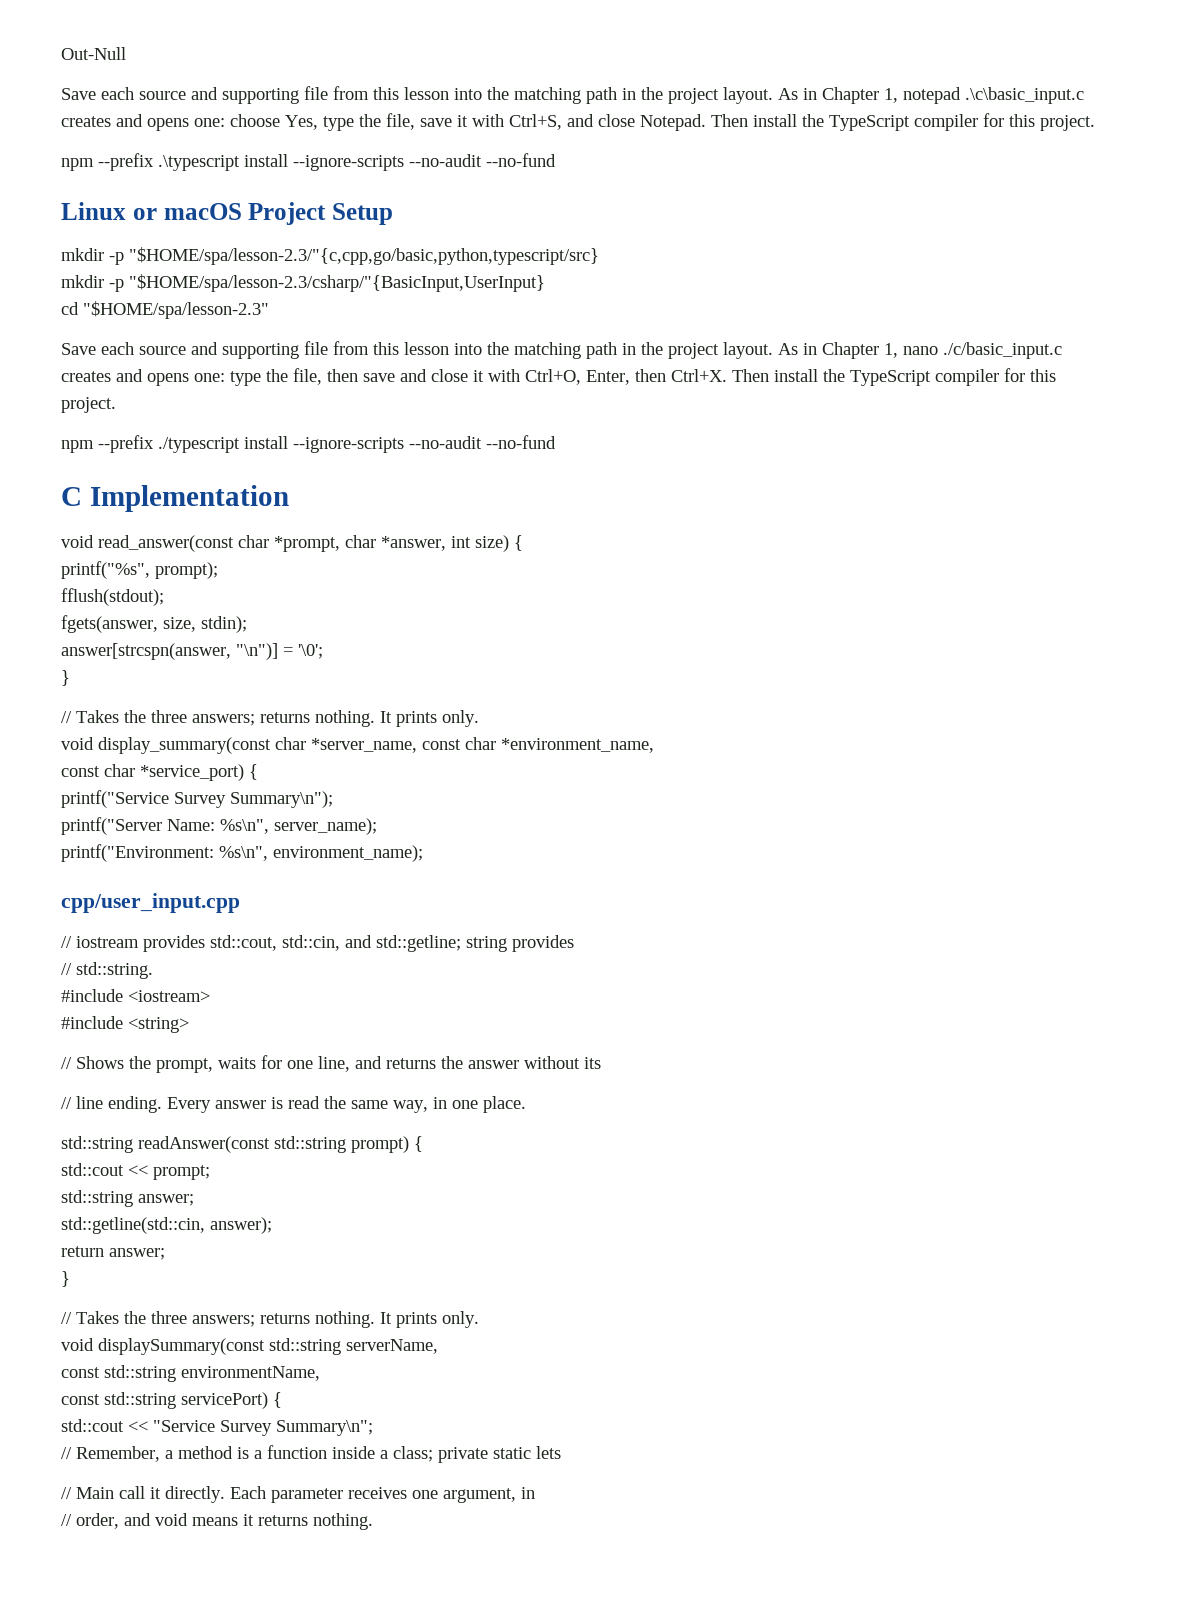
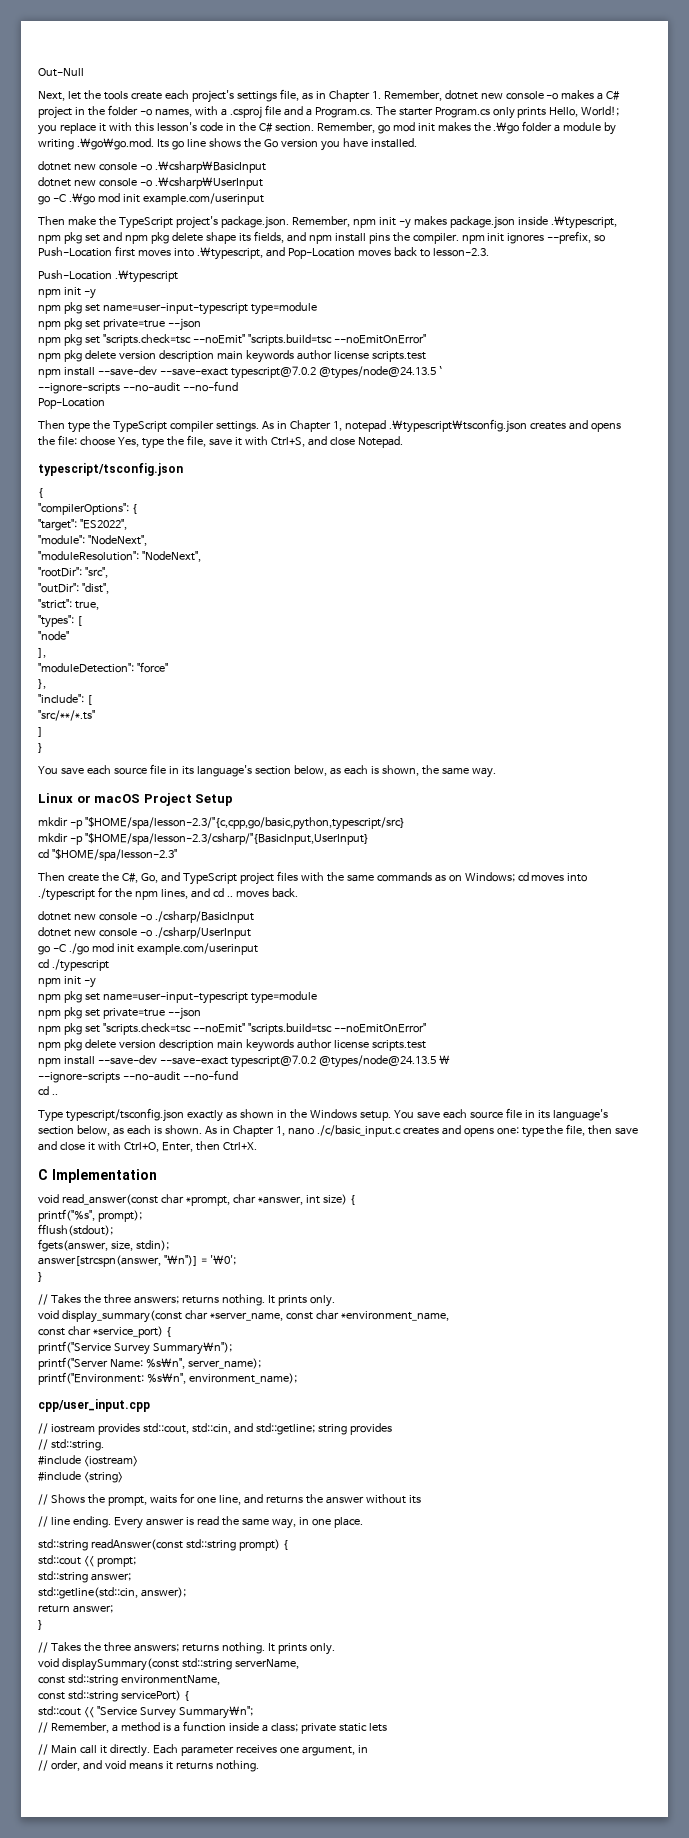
  Out-Null
- Save each source and supporting file from this lesson into the matching path in the project layout.
+ Next, let the tools create each project's settings file, as in Chapter 1. Remember, dotnet new console -o makes a C# project in the folder -o names, with a .csproj file and a Program.cs. The starter Program.cs only prints Hello, World!; you replace it with this lesson's code in the C# section. Remember, go mod init makes the .\go folder a module by writing .\go\go.mod. Its go line shows the Go version you have installed.
+ dotnet new console -o .\csharp\BasicInput
+ dotnet new console -o .\csharp\UserInput
+ go -C .\go mod init example.com/userinput
+ Then make the TypeScript project's package.json. Remember, npm init -y makes package.json inside .\typescript, npm pkg set and npm pkg delete shape its fields, and npm install pins the compiler. npm init ignores --prefix, so Push-Location first moves into .\typescript, and Pop-Location moves back to lesson-2.3.
+ Push-Location .\typescript
+ npm init -y
+ npm pkg set name=user-input-typescript type=module
+ npm pkg set private=true --json
+ npm pkg set "scripts.check=tsc --noEmit" "scripts.build=tsc --noEmitOnError"
+ npm pkg delete version description main keywords author license scripts.test
+ npm install --save-dev --save-exact typescript@7.0.2 @types/node@24.13.5 `
+ --ignore-scripts --no-audit --no-fund
+ Pop-Location
+ Then type the TypeScript compiler settings.
- As in Chapter 1, notepad .\c\basic_input.c creates and opens one: choose Yes, type the file, save it with Ctrl+S, and close Notepad. Then install the TypeScript compiler for this project.
- npm --prefix .\typescript install --ignore-scripts --no-audit --no-fund
+ As in Chapter 1, notepad .\typescript\tsconfig.json creates and opens the file: choose Yes, type the file, save it with Ctrl+S, and close Notepad.
+ typescript/tsconfig.json
+ {
+ "compilerOptions": {
+ "target": "ES2022",
+ "module": "NodeNext",
+ "moduleResolution": "NodeNext",
+ "rootDir": "src",
+ "outDir": "dist",
+ "strict": true,
+ "types": [
+ "node"
+ ],
+ "moduleDetection": "force"
+ },
+ "include": [
+ "src/**/*.ts"
+ ]
+ }
+ You save each source file in its language's section below, as each is shown, the same way.
  cd "$HOME/spa/lesson-2.3"
- Save each source and supporting file from this lesson into the matching path in the project layout.
+ Then create the C#, Go, and TypeScript project files with the same commands as on Windows; cd moves into ./typescript for the npm lines, and cd .. moves back.
+ dotnet new console -o ./csharp/BasicInput
+ dotnet new console -o ./csharp/UserInput
+ go -C ./go mod init example.com/userinput
+ cd ./typescript
+ npm init -y
+ npm pkg set name=user-input-typescript type=module
+ npm pkg set private=true --json
+ npm pkg set "scripts.check=tsc --noEmit" "scripts.build=tsc --noEmitOnError"
+ npm pkg delete version description main keywords author license scripts.test
+ npm install --save-dev --save-exact typescript@7.0.2 @types/node@24.13.5 \
+ --ignore-scripts --no-audit --no-fund
+ cd ..
+ Type typescript/tsconfig.json exactly as shown in the Windows setup. You save each source file in its language's section below, as each is shown.
- As in Chapter 1, nano ./c/basic_input.c creates and opens one: type the file, then save and close it with Ctrl+O, Enter, then Ctrl+X. Then install the TypeScript compiler for this project.
- npm --prefix ./typescript install --ignore-scripts --no-audit --no-fund
+ As in Chapter 1, nano ./c/basic_input.c creates and opens one: type the file, then save and close it with Ctrl+O, Enter, then Ctrl+X.

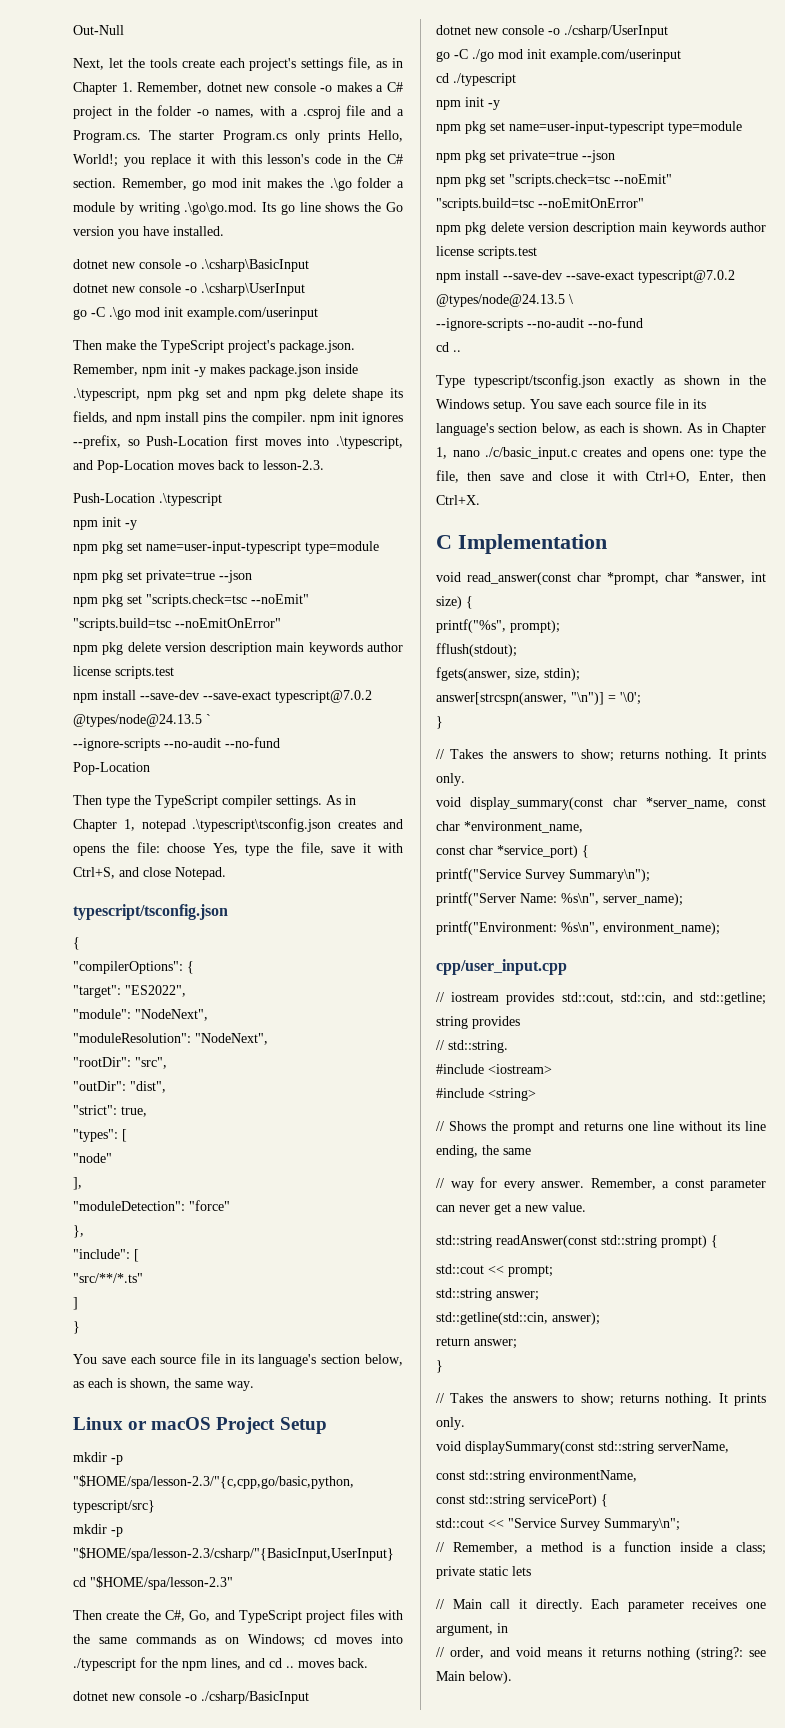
  answer[strcspn(answer, "\n")] = '\0';
  }
- // Takes the three answers; returns nothing.
+ // Takes the answers to show; returns nothing.
- // Shows the prompt, waits for one line, and returns the answer without its
- // line ending. Every answer is read the same way, in one place.
+ // Shows the prompt and returns one line without its line ending, the same
+ // way for every answer. Remember, a const parameter can never get a new value.
  return answer;
  }
- // Takes the three answers; returns nothing.
+ // Takes the answers to show; returns nothing.
- // order, and void means it returns nothing.
+ // order, and void means it returns nothing (string?: see Main below).

